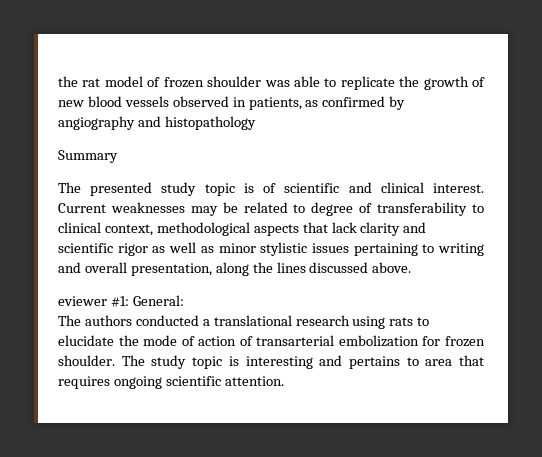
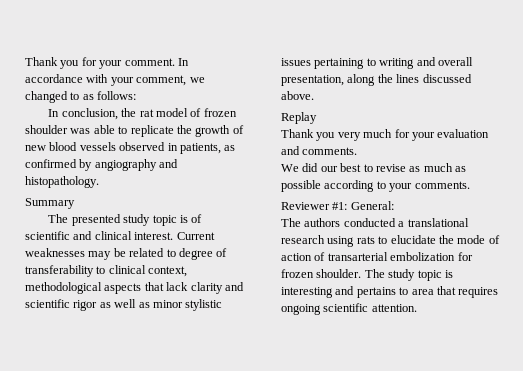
- the rat model of frozen shoulder was able to replicate the growth of new blood vessels observed in patients, as confirmed by angiography and histopathology
+ Thank you for your comment. In accordance with your comment, we changed to as follows:
+ In conclusion, the rat model of frozen shoulder was able to replicate the growth of new blood vessels observed in patients, as confirmed by angiography and histopathology.
- eviewer #1: General:
+ Replay
+ Thank you very much for your evaluation and comments.
+ We did our best to revise as much as possible according to your comments.
+ Reviewer #1: General:

